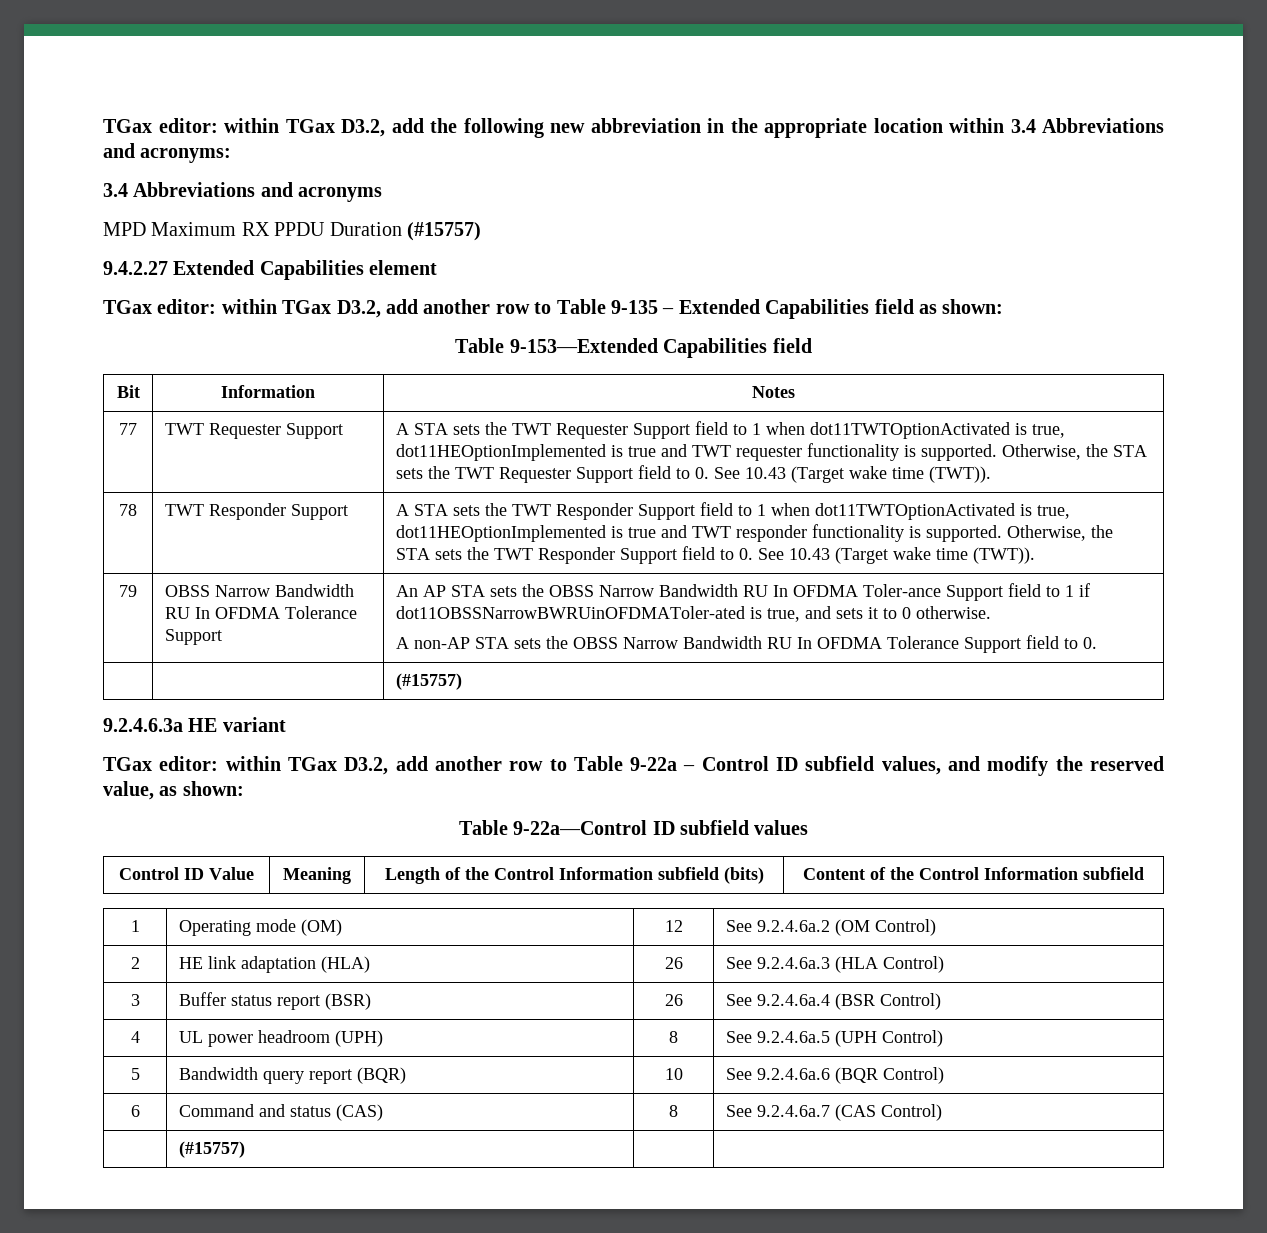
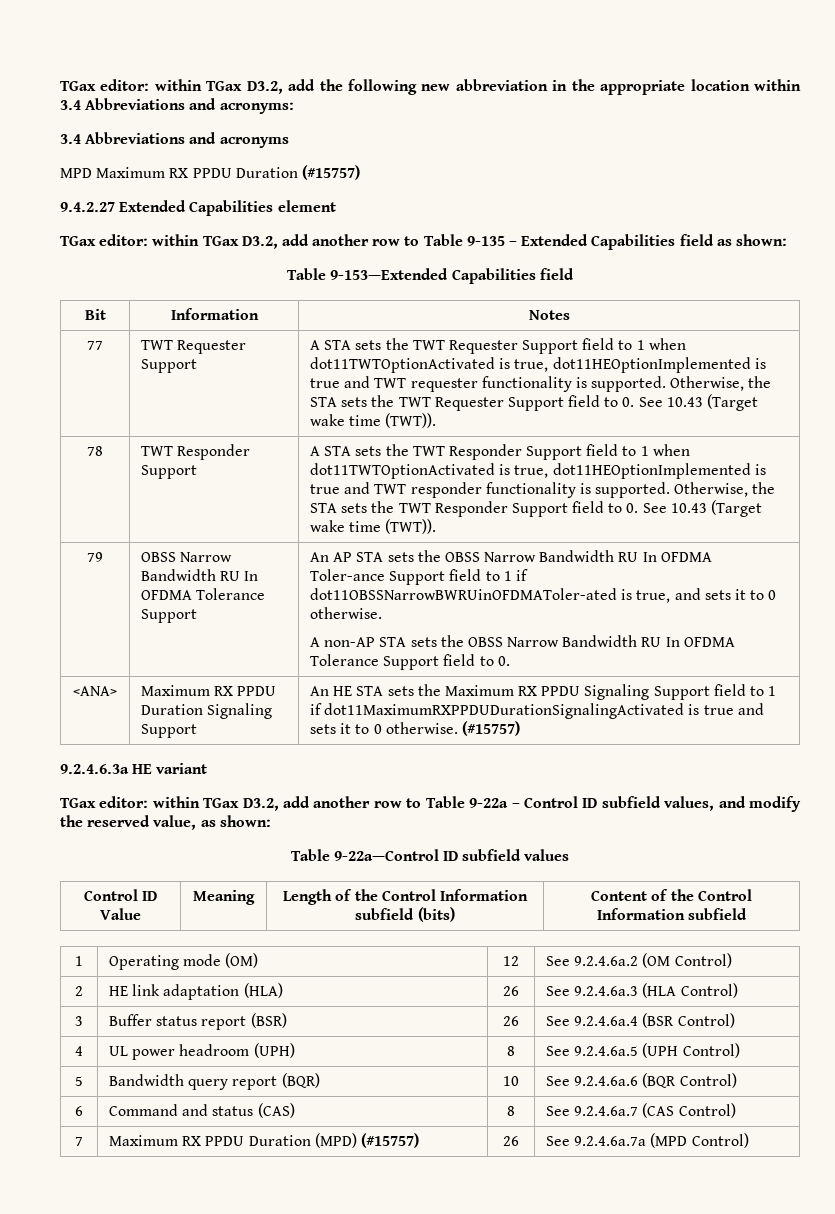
- | | (#15757)
+ <ANA> | Maximum RX PPDU Duration Signaling Support | An HE STA sets the Maximum RX PPDU Signaling Support field to 1 if dot11MaximumRXPPDUDurationSignalingActivated is true and sets it to 0 otherwise. (#15757)
- | (#15757) | |
+ 7 | Maximum RX PPDU Duration (MPD) (#15757) | 26 | See 9.2.4.6a.7a (MPD Control)

